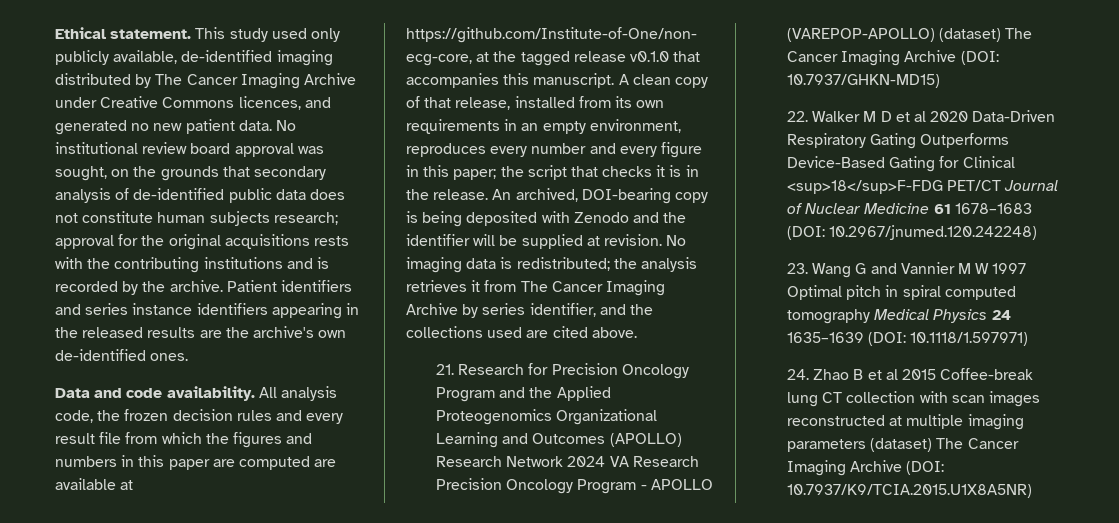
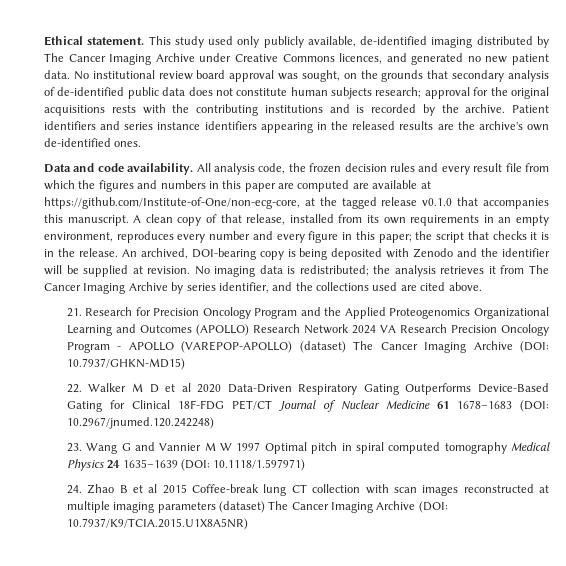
- 22. Walker M D et al 2020 Data-Driven Respiratory Gating Outperforms Device-Based Gating for Clinical <sup>18</sup>F-FDG PET/CT Journal of Nuclear Medicine 61 1678–1683 (DOI: 10.2967/jnumed.120.242248)
+ 22. Walker M D et al 2020 Data-Driven Respiratory Gating Outperforms Device-Based Gating for Clinical 18F-FDG PET/CT Journal of Nuclear Medicine 61 1678–1683 (DOI: 10.2967/jnumed.120.242248)

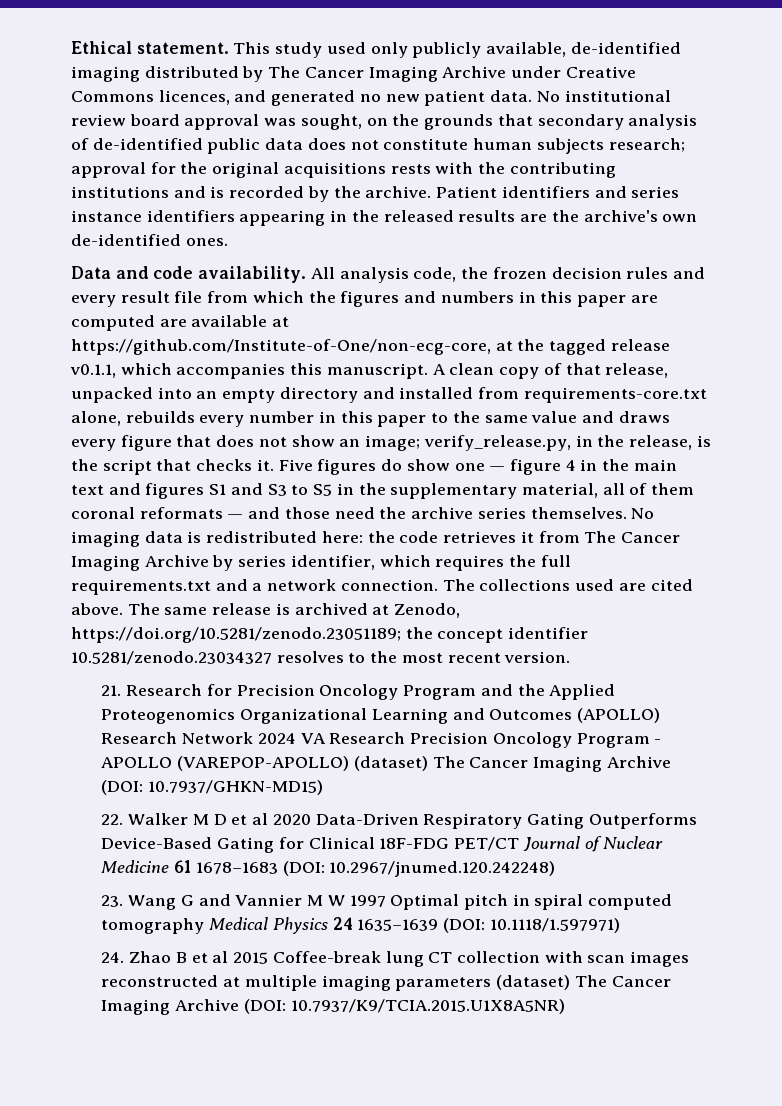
- All analysis code, the frozen decision rules and every result file from which the figures and numbers in this paper are computed are available at https://github.com/Institute-of-One/non-ecg-core, at the tagged release v0.1.0 that accompanies this manuscript.
+ All analysis code, the frozen decision rules and every result file from which the figures and numbers in this paper are computed are available at https://github.com/Institute-of-One/non-ecg-core, at the tagged release v0.1.1, which accompanies this manuscript.
- A clean copy of that release, installed from its own requirements in an empty environment, reproduces every number and every figure in this paper; the script that checks it is in the release. An archived, DOI-bearing copy is being deposited with Zenodo and the identifier will be supplied at revision. No imaging data is redistributed; the analysis retrieves it from The Cancer Imaging Archive by series identifier, and the collections used are cited above.
+ A clean copy of that release, unpacked into an empty directory and installed from requirements-core.txt alone, rebuilds every number in this paper to the same value and draws every figure that does not show an image; verify_release.py, in the release, is the script that checks it. Five figures do show one — figure 4 in the main text and figures S1 and S3 to S5 in the supplementary material, all of them coronal reformats — and those need the archive series themselves. No imaging data is redistributed here: the code retrieves it from The Cancer Imaging Archive by series identifier, which requires the full requirements.txt and a network connection. The collections used are cited above. The same release is archived at Zenodo, https://doi.org/10.5281/zenodo.23051189; the concept identifier 10.5281/zenodo.23034327 resolves to the most recent version.

